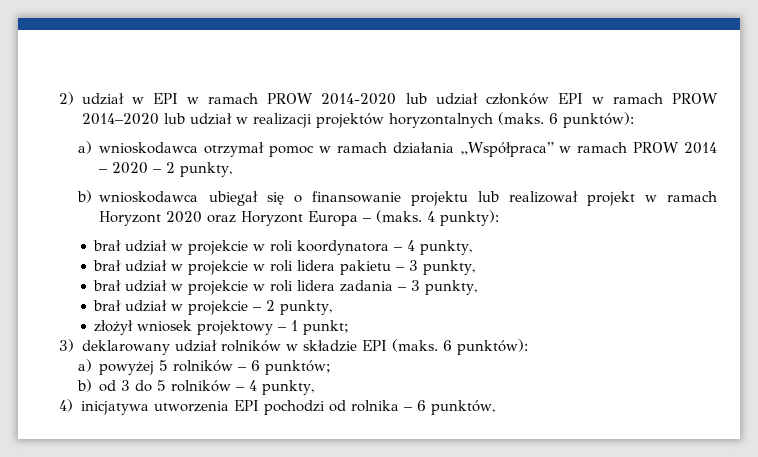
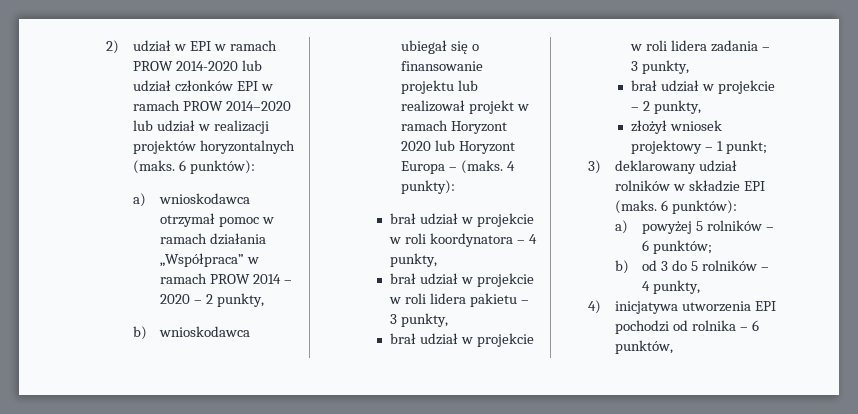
- b) wnioskodawca ubiegał się o finansowanie projektu lub realizował projekt w ramach Horyzont 2020 oraz Horyzont Europa – (maks.
+ b) wnioskodawca ubiegał się o finansowanie projektu lub realizował projekt w ramach Horyzont 2020 lub Horyzont Europa – (maks.

